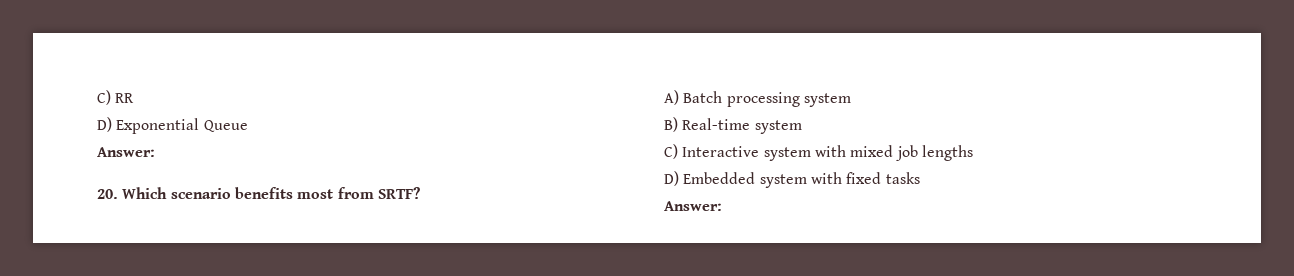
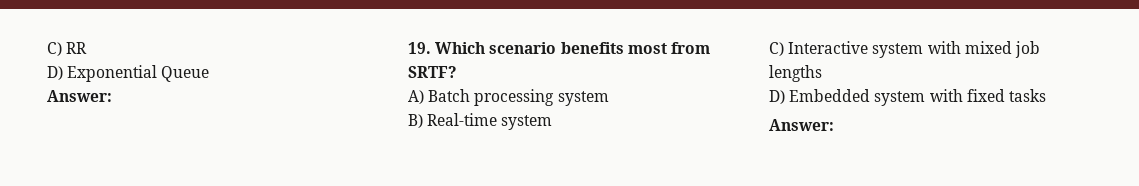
- 20. Which scenario benefits most from SRTF?
+ 19. Which scenario benefits most from SRTF?

